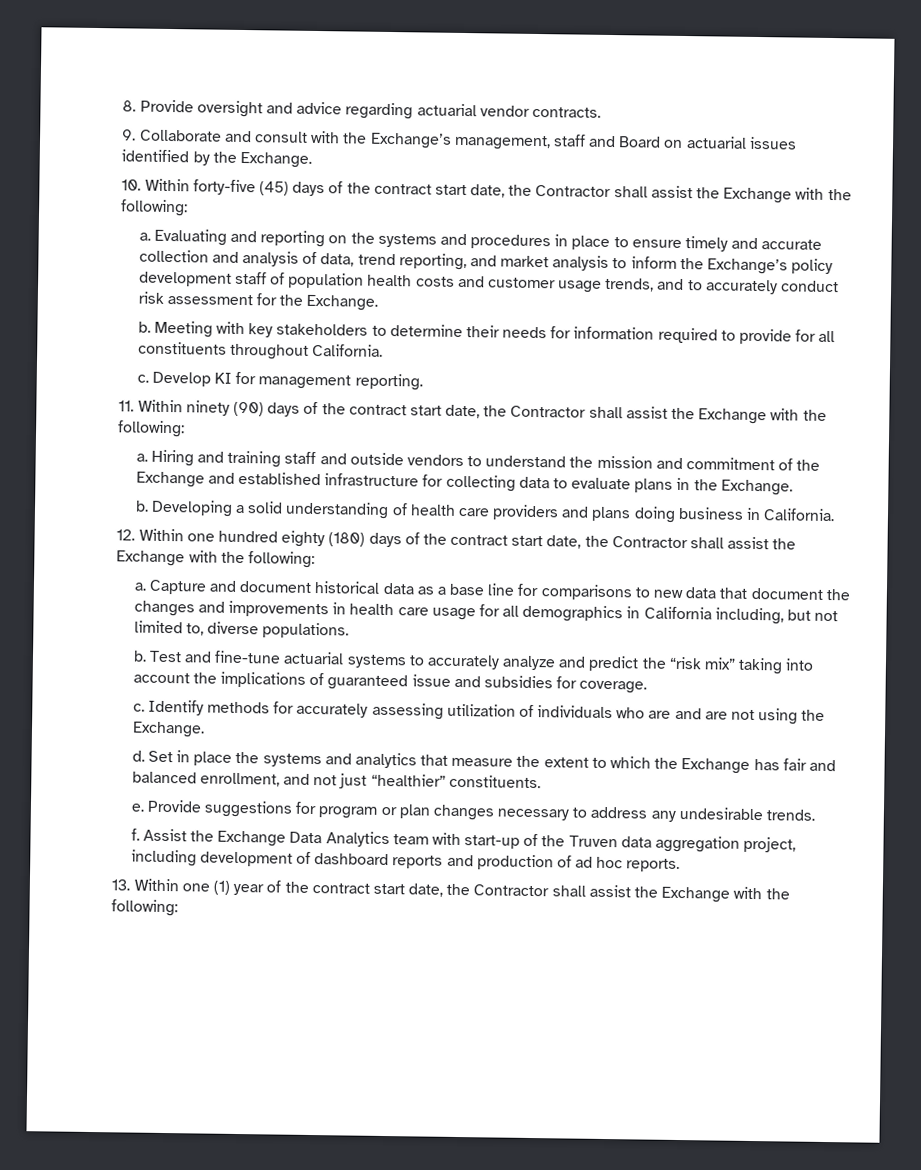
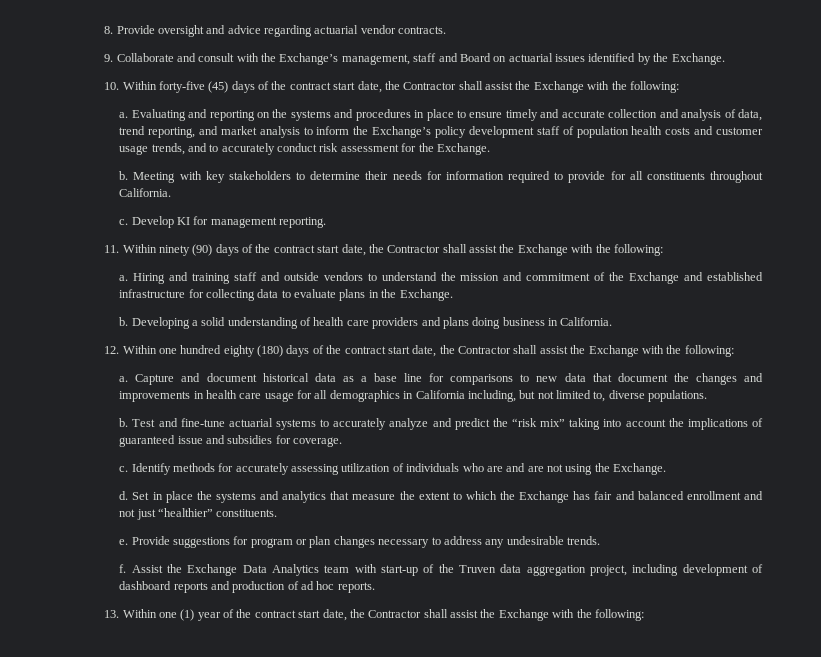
- Set in place the systems and analytics that measure the extent to which the Exchange has fair and balanced enrollment, and not just “healthier” constituents.
+ Set in place the systems and analytics that measure the extent to which the Exchange has fair and balanced enrollment and not just “healthier” constituents.

